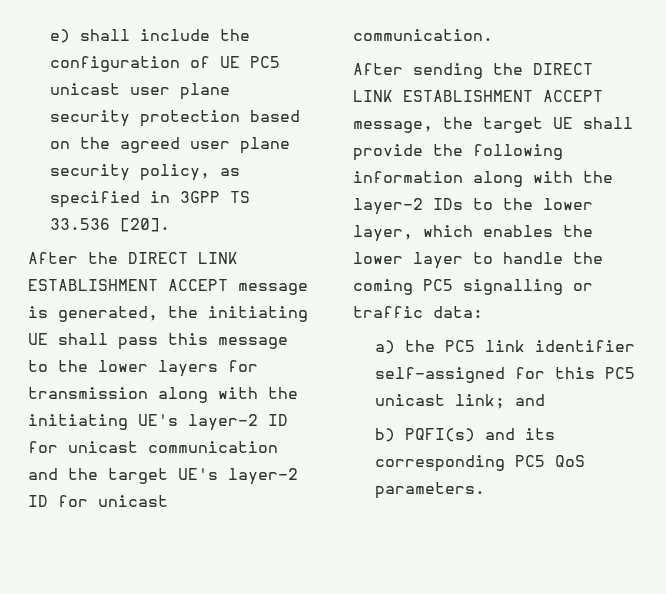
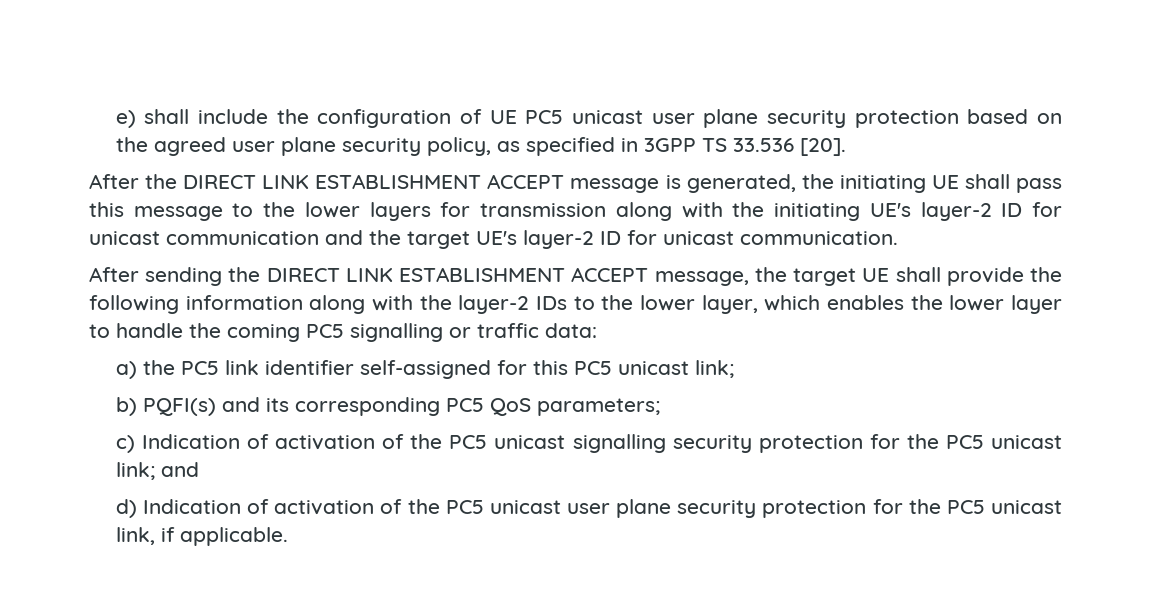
- a) the PC5 link identifier self-assigned for this PC5 unicast link; and
+ a) the PC5 link identifier self-assigned for this PC5 unicast link;
- b) PQFI(s) and its corresponding PC5 QoS parameters.
+ b) PQFI(s) and its corresponding PC5 QoS parameters;
+ c) Indication of activation of the PC5 unicast signalling security protection for the PC5 unicast link; and
+ d) Indication of activation of the PC5 unicast user plane security protection for the PC5 unicast link, if applicable.

